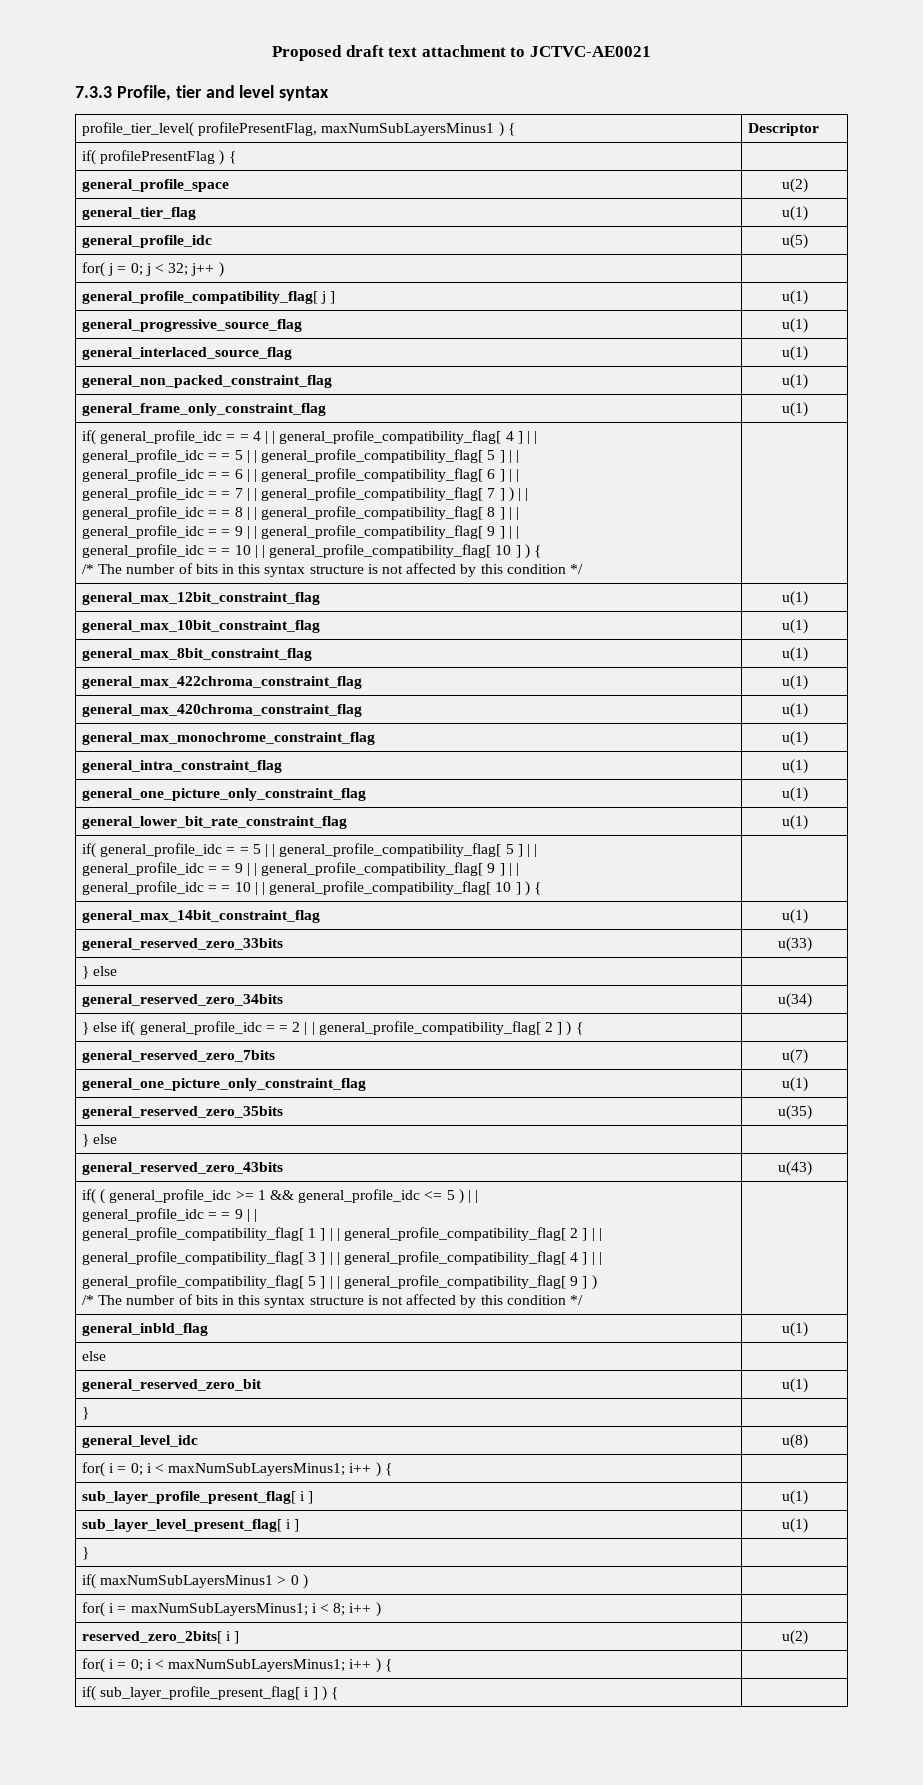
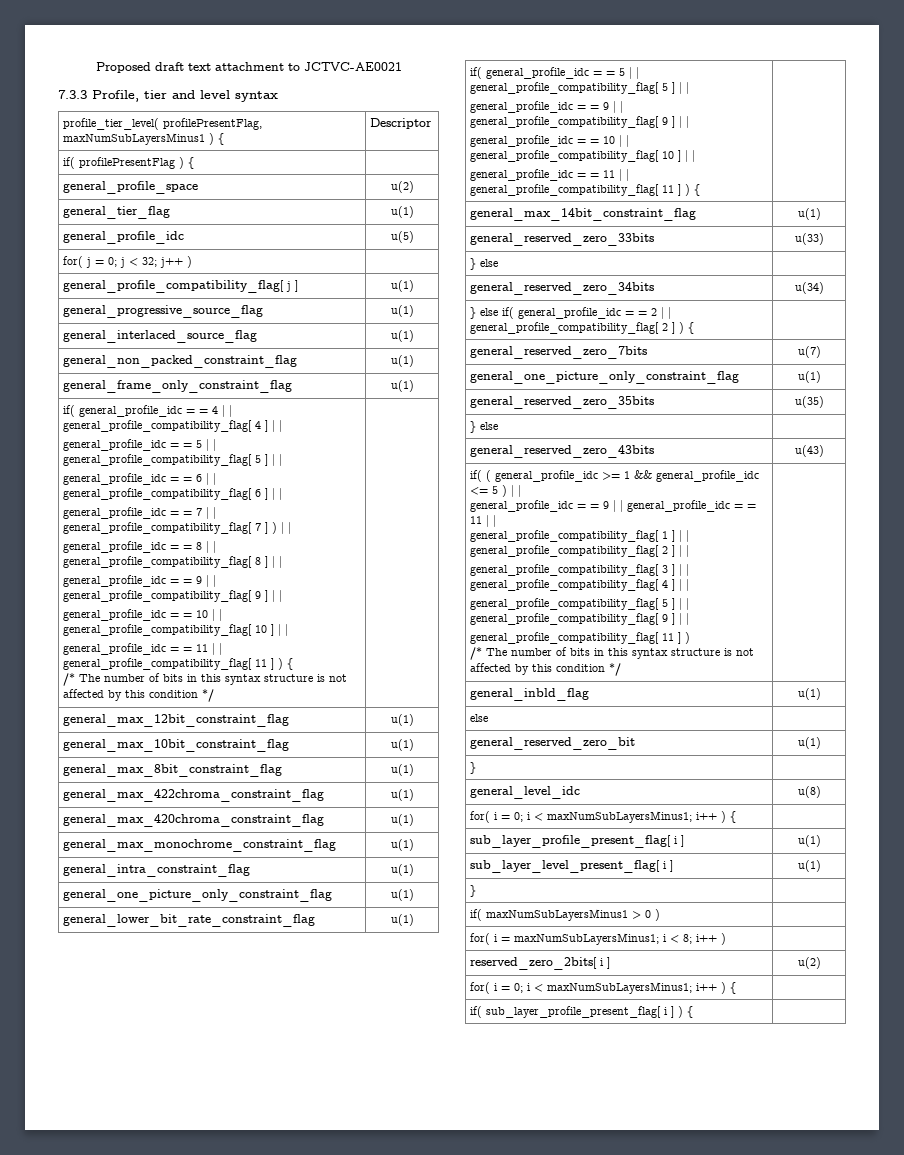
  general_profile_idc = = 8 | | general_profile_compatibility_flag[ 8 ] | |
  general_profile_idc = = 9 | | general_profile_compatibility_flag[ 9 ] | |
- general_profile_idc = = 10 | | general_profile_compatibility_flag[ 10 ] ) {
+ general_profile_idc = = 10 | | general_profile_compatibility_flag[ 10 ] | |
+ general_profile_idc = = 11 | | general_profile_compatibility_flag[ 11 ] ) {
  if( general_profile_idc = = 5 | | general_profile_compatibility_flag[ 5 ] | |
  general_profile_idc = = 9 | | general_profile_compatibility_flag[ 9 ] | |
- general_profile_idc = = 10 | | general_profile_compatibility_flag[ 10 ] ) { |
+ general_profile_idc = = 10 | | general_profile_compatibility_flag[ 10 ] | |
+ general_profile_idc = = 11 | | general_profile_compatibility_flag[ 11 ] ) { |
  if( ( general_profile_idc >= 1 && general_profile_idc <= 5 ) | |
- general_profile_idc = = 9 | |
+ general_profile_idc = = 9 | | general_profile_idc = = 11 | |
- general_profile_compatibility_flag[ 5 ] | | general_profile_compatibility_flag[ 9 ] )
+ general_profile_compatibility_flag[ 5 ] | | general_profile_compatibility_flag[ 9 ] | |
+ general_profile_compatibility_flag[ 11 ] )

